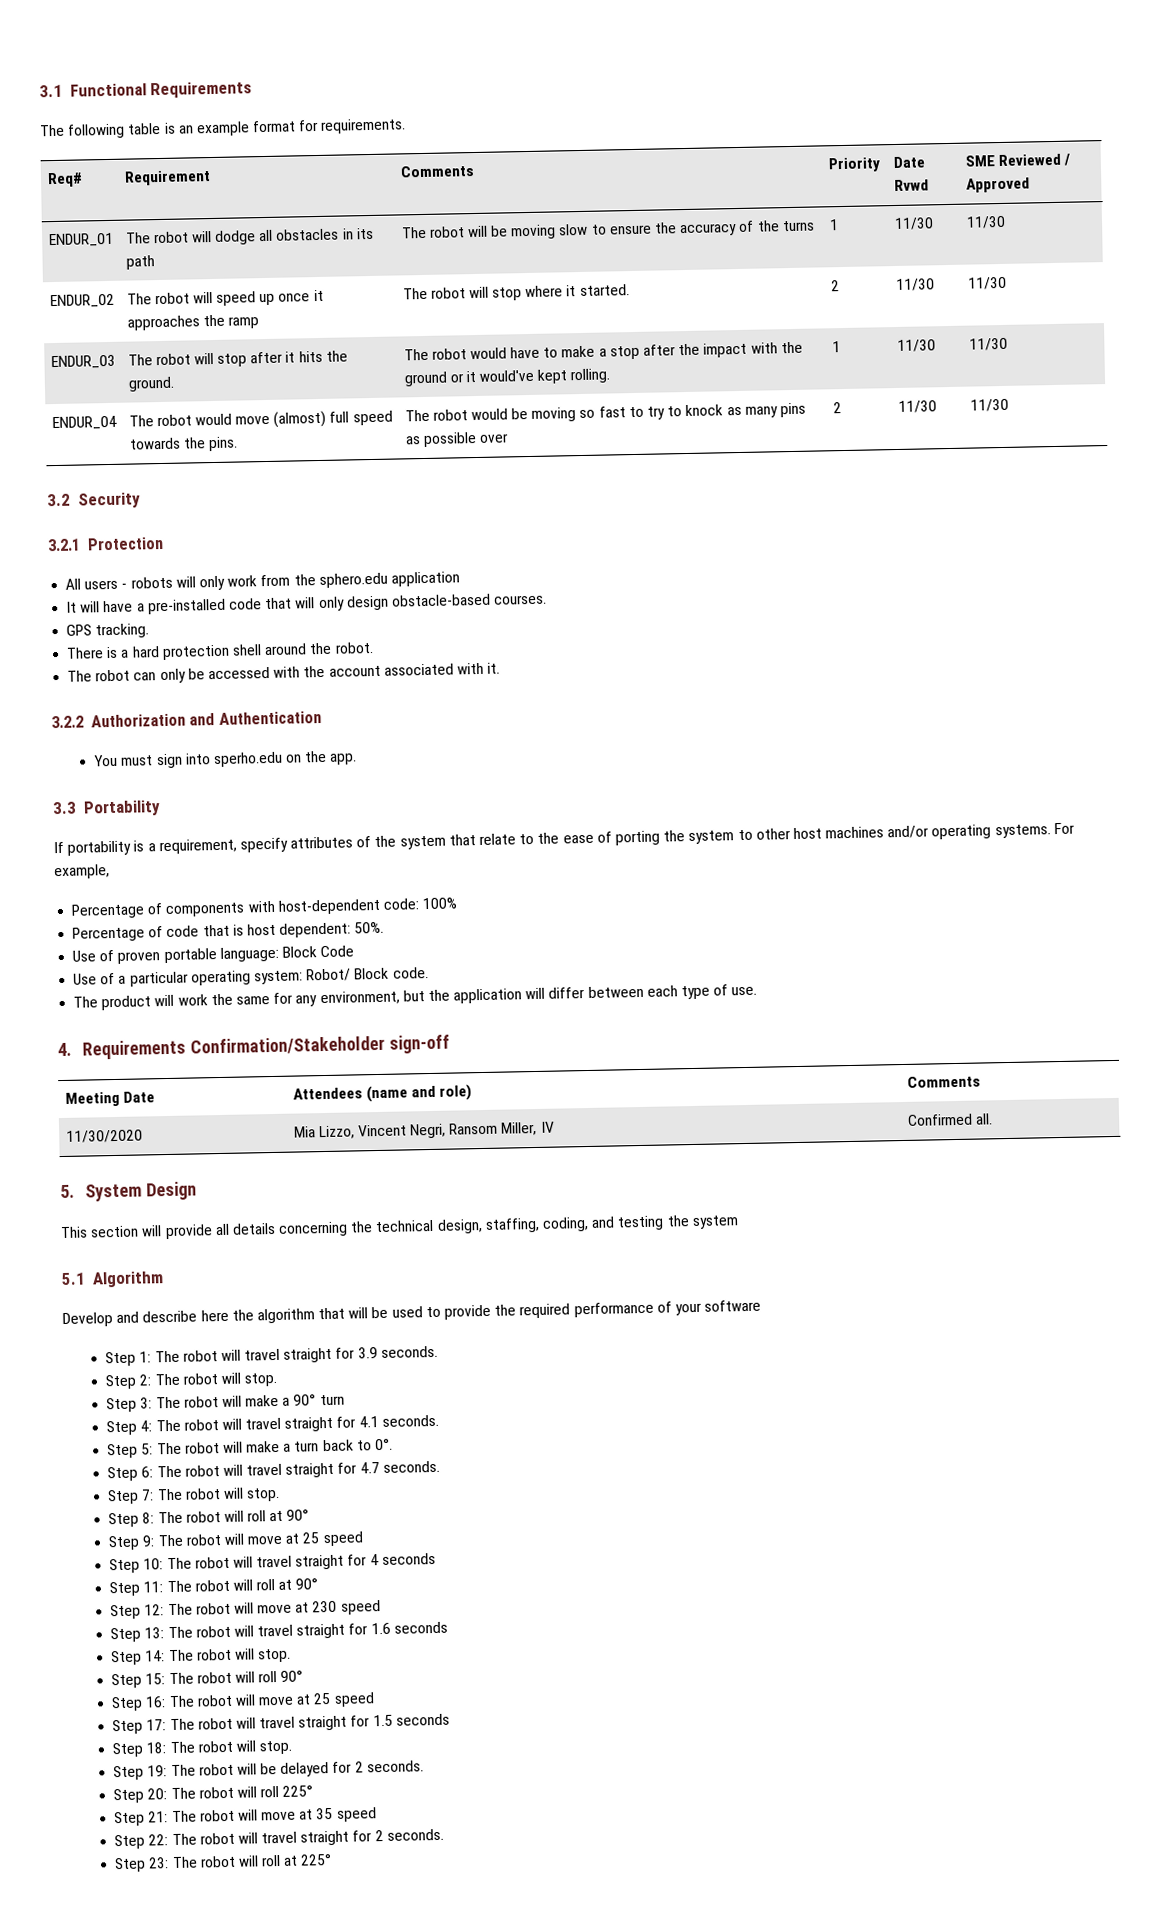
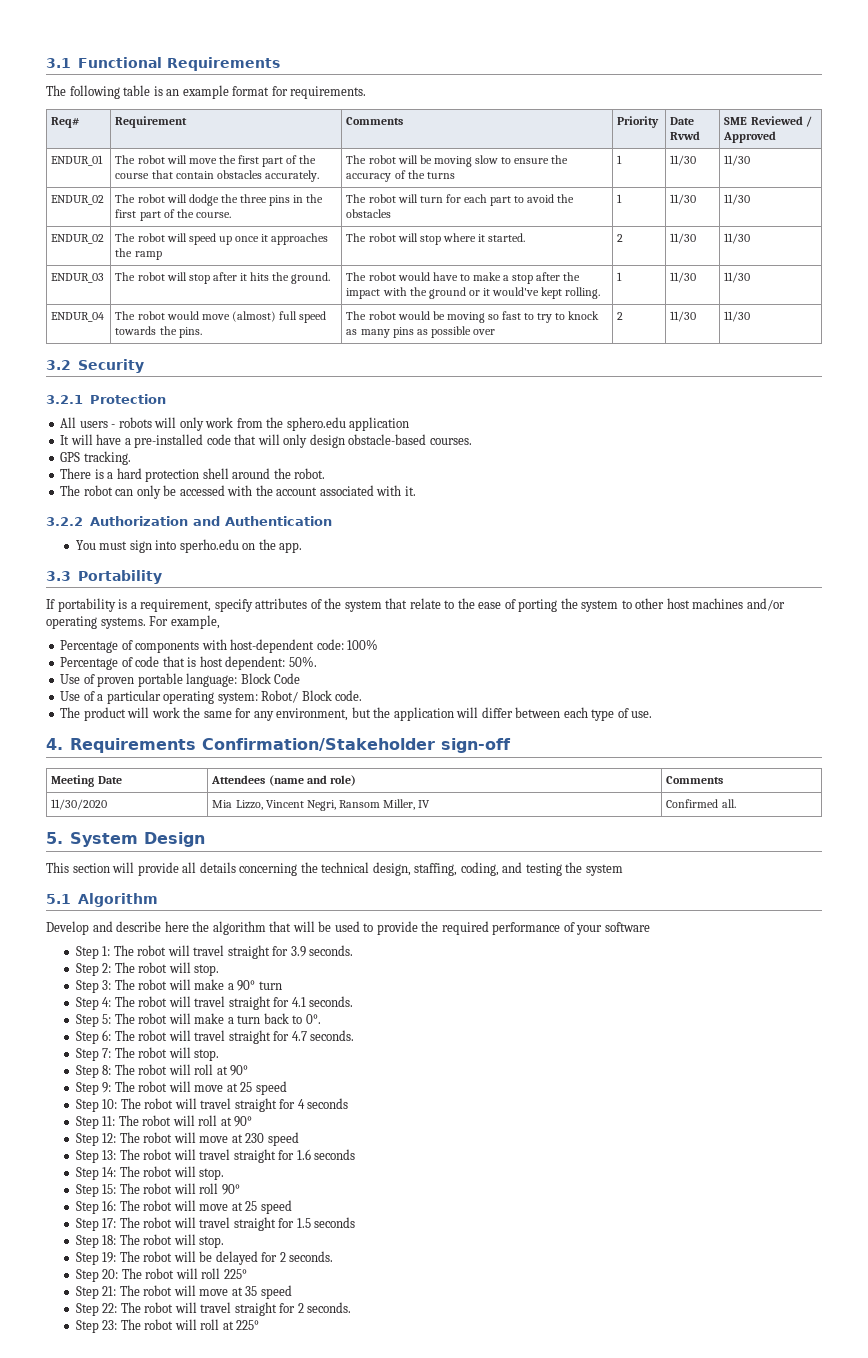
- ENDUR_01 | The robot will dodge all obstacles in its path | The robot will be moving slow to ensure the accuracy of the turns | 1 | 11/30 | 11/30
+ ENDUR_01 | The robot will move the first part of the course that contain obstacles accurately. | The robot will be moving slow to ensure the accuracy of the turns | 1 | 11/30 | 11/30
+ ENDUR_02 | The robot will dodge the three pins in the first part of the course. | The robot will turn for each part to avoid the obstacles | 1 | 11/30 | 11/30

